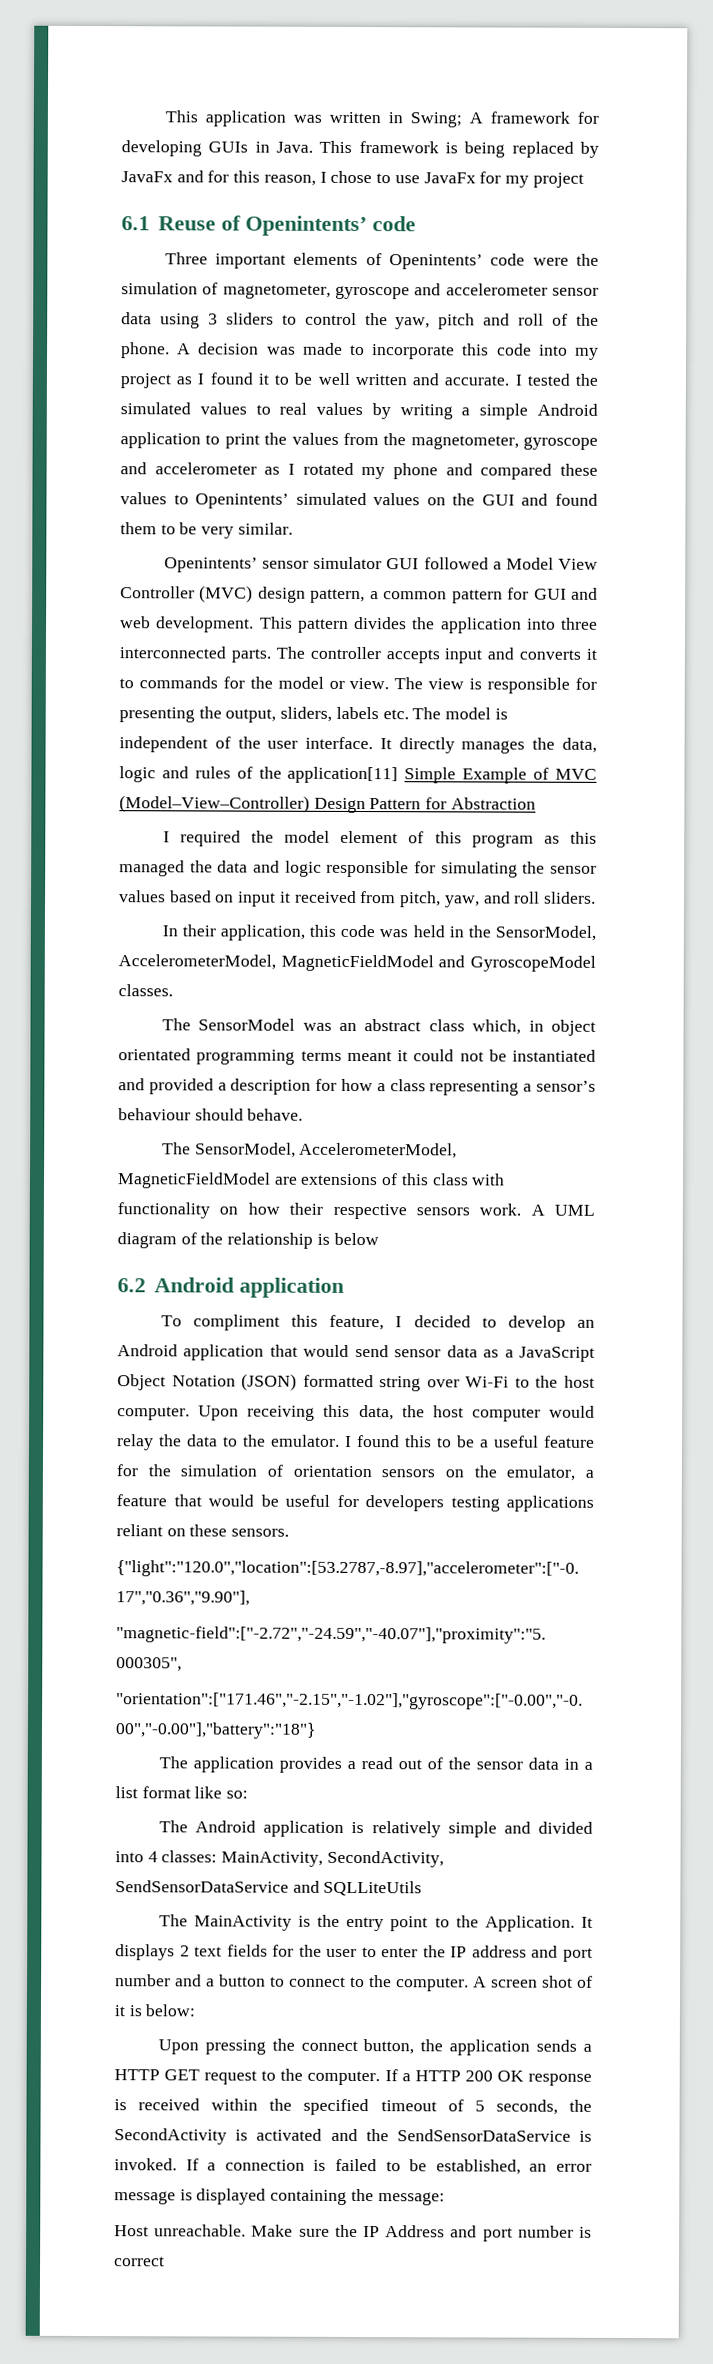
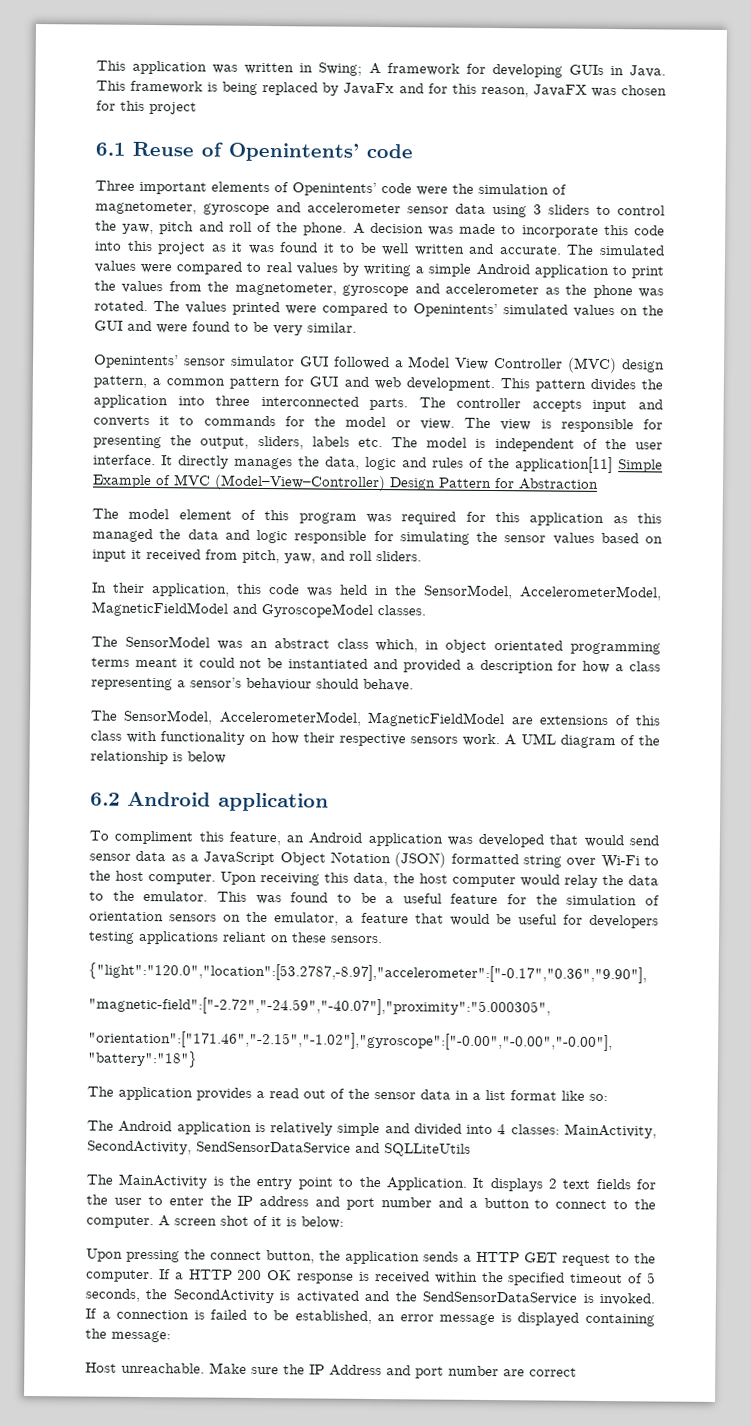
- This framework is being replaced by JavaFx and for this reason, I chose to use JavaFx for my project
+ This framework is being replaced by JavaFx and for this reason, JavaFX was chosen for this project
- A decision was made to incorporate this code into my project as I found it to be well written and accurate.
+ A decision was made to incorporate this code into this project as it was found it to be well written and accurate.
- I tested the simulated values to real values by writing a simple Android application to print the values from the magnetometer, gyroscope and accelerometer as I rotated my phone and compared these values to Openintents’ simulated values on the GUI and found them to be very similar.
+ The simulated values were compared to real values by writing a simple Android application to print the values from the magnetometer, gyroscope and accelerometer as the phone was rotated. The values printed were compared to Openintents’ simulated values on the GUI and were found to be very similar.
- I required the model element of this program as this managed the data and logic responsible for simulating the sensor values based on input it received from pitch, yaw, and roll sliders.
+ The model element of this program was required for this application as this managed the data and logic responsible for simulating the sensor values based on input it received from pitch, yaw, and roll sliders.
- To compliment this feature, I decided to develop an Android application that would send sensor data as a JavaScript Object Notation (JSON) formatted string over Wi-Fi to the host computer.
+ To compliment this feature, an Android application was developed that would send sensor data as a JavaScript Object Notation (JSON) formatted string over Wi-Fi to the host computer.
- I found this to be a useful feature for the simulation of orientation sensors on the emulator, a feature that would be useful for developers testing applications reliant on these sensors.
+ This was found to be a useful feature for the simulation of orientation sensors on the emulator, a feature that would be useful for developers testing applications reliant on these sensors.
- Make sure the IP Address and port number is correct
+ Make sure the IP Address and port number are correct

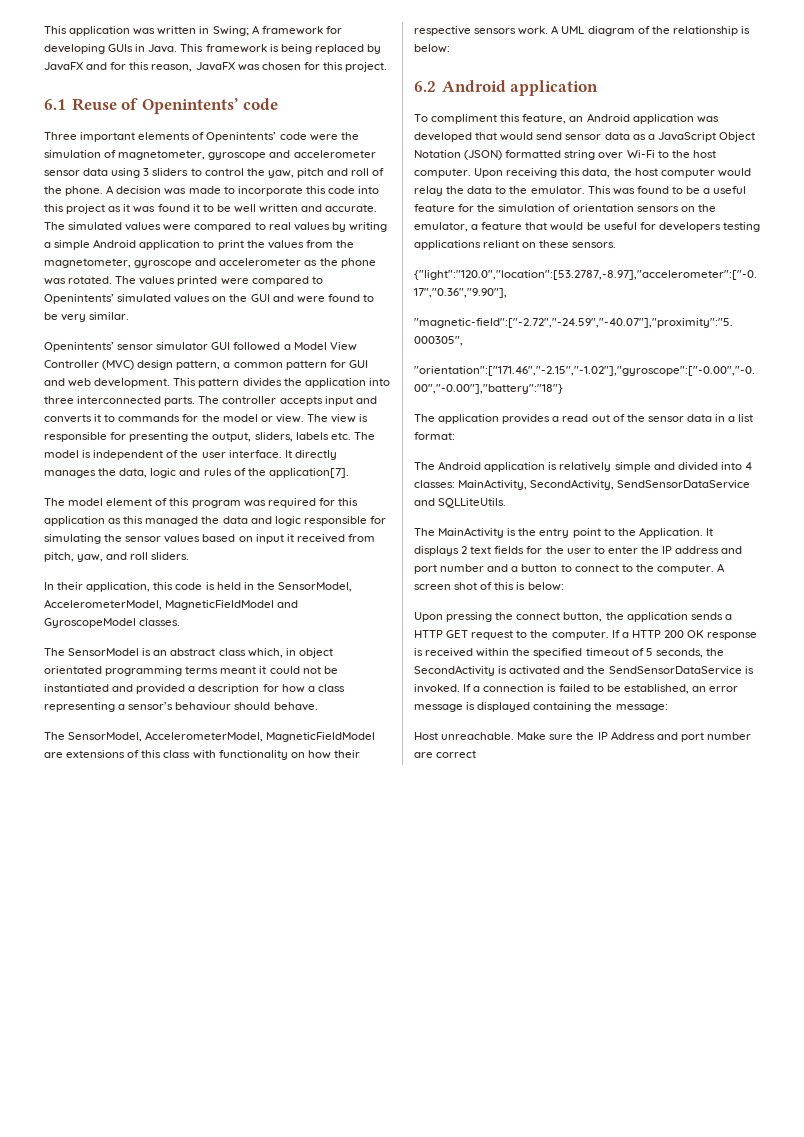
- This framework is being replaced by JavaFx and for this reason, JavaFX was chosen for this project
+ This framework is being replaced by JavaFX and for this reason, JavaFX was chosen for this project.
- It directly manages the data, logic and rules of the application[11] Simple Example of MVC (Model–View–Controller) Design Pattern for Abstraction
+ It directly manages the data, logic and rules of the application[7].
- In their application, this code was held in the SensorModel, AccelerometerModel, MagneticFieldModel and GyroscopeModel classes.
+ In their application, this code is held in the SensorModel, AccelerometerModel, MagneticFieldModel and GyroscopeModel classes.
- The SensorModel was an abstract class which, in object orientated programming terms meant it could not be instantiated and provided a description for how a class representing a sensor’s behaviour should behave.
+ The SensorModel is an abstract class which, in object orientated programming terms meant it could not be instantiated and provided a description for how a class representing a sensor’s behaviour should behave.
- A UML diagram of the relationship is below
+ A UML diagram of the relationship is below:
- The application provides a read out of the sensor data in a list format like so:
+ The application provides a read out of the sensor data in a list format:
- The Android application is relatively simple and divided into 4 classes: MainActivity, SecondActivity, SendSensorDataService and SQLLiteUtils
+ The Android application is relatively simple and divided into 4 classes: MainActivity, SecondActivity, SendSensorDataService and SQLLiteUtils.
- A screen shot of it is below:
+ A screen shot of this is below:

